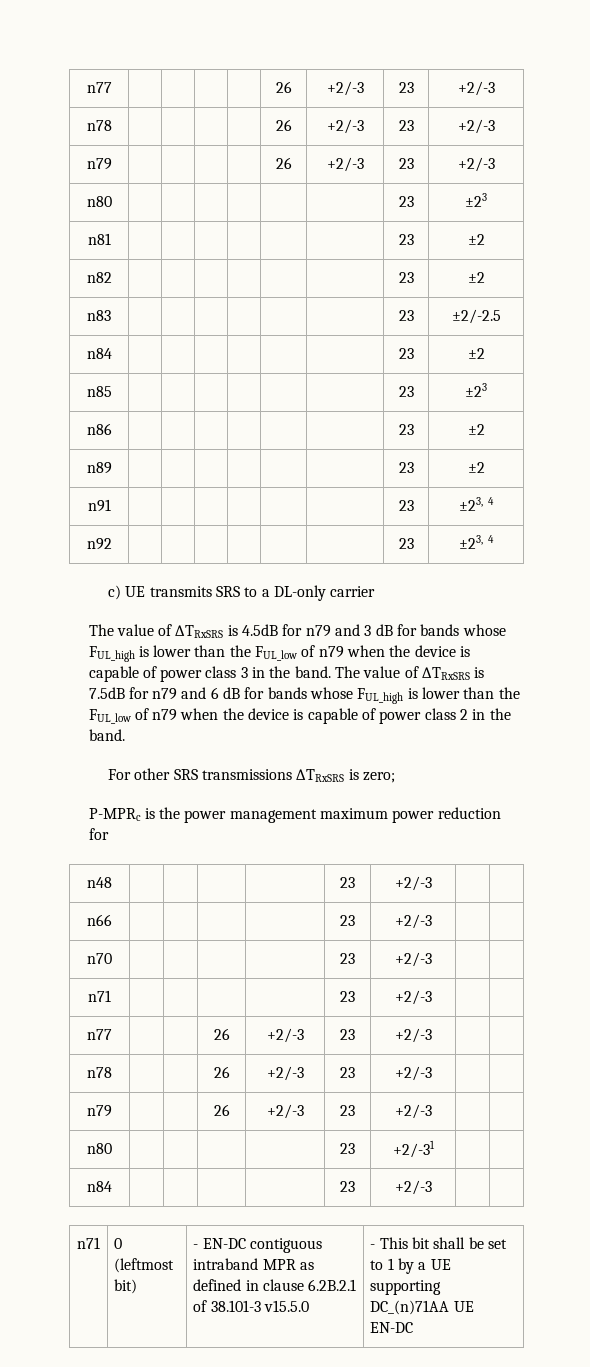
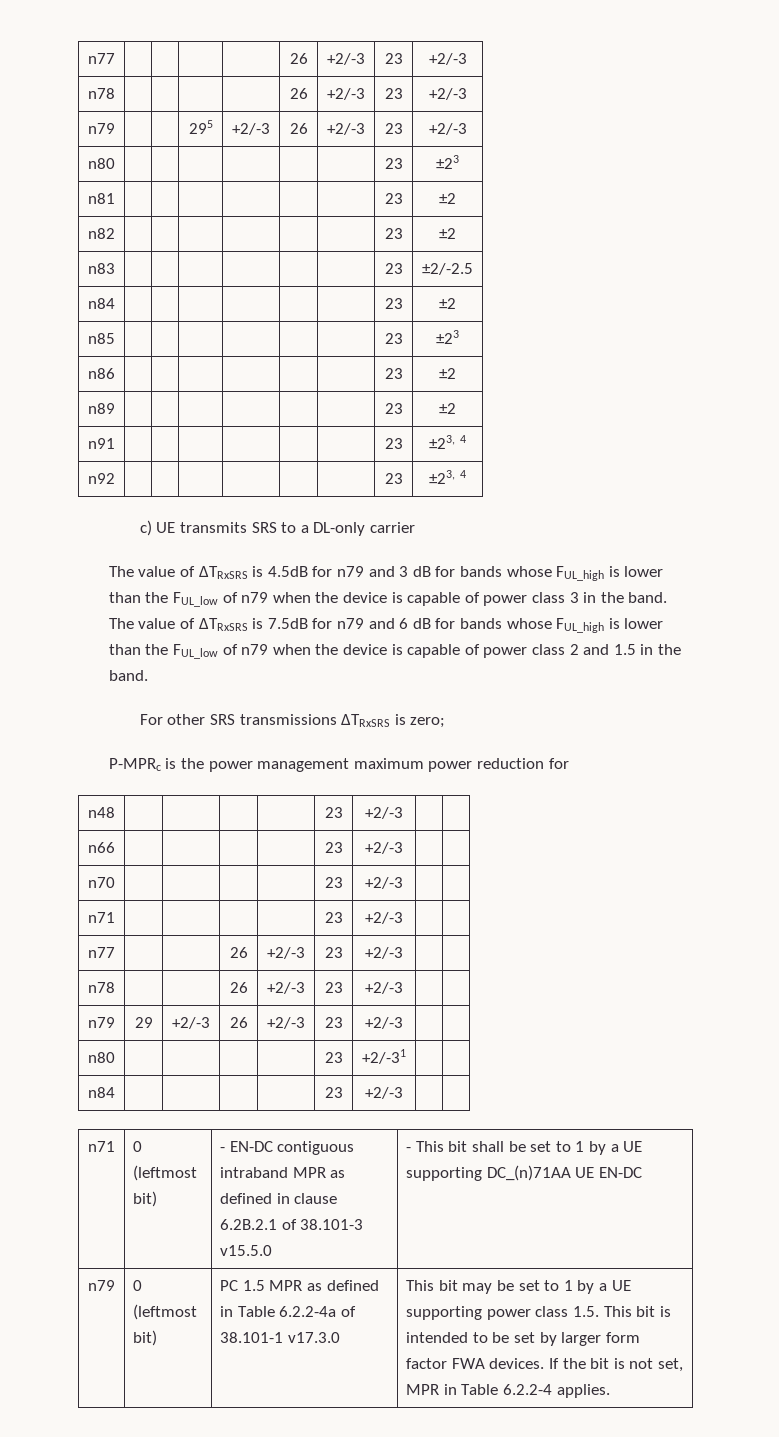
- n79 | | | | | 26 | +2/-3 | 23 | +2/-3
+ n79 | | | 295 | +2/-3 | 26 | +2/-3 | 23 | +2/-3
- The value of ∆TRxSRS is 7.5dB for n79 and 6 dB for bands whose FUL_high is lower than the FUL_low of n79 when the device is capable of power class 2 in the band.
+ The value of ∆TRxSRS is 7.5dB for n79 and 6 dB for bands whose FUL_high is lower than the FUL_low of n79 when the device is capable of power class 2 and 1.5 in the band.
- n79 | | | 26 | +2/-3 | 23 | +2/-3 | |
+ n79 | 29 | +2/-3 | 26 | +2/-3 | 23 | +2/-3 | |
+ n79 | 0 (leftmost bit) | PC 1.5 MPR as defined in Table 6.2.2-4a of 38.101-1 v17.3.0 | This bit may be set to 1 by a UE supporting power class 1.5. This bit is intended to be set by larger form factor FWA devices. If the bit is not set, MPR in Table 6.2.2-4 applies.

